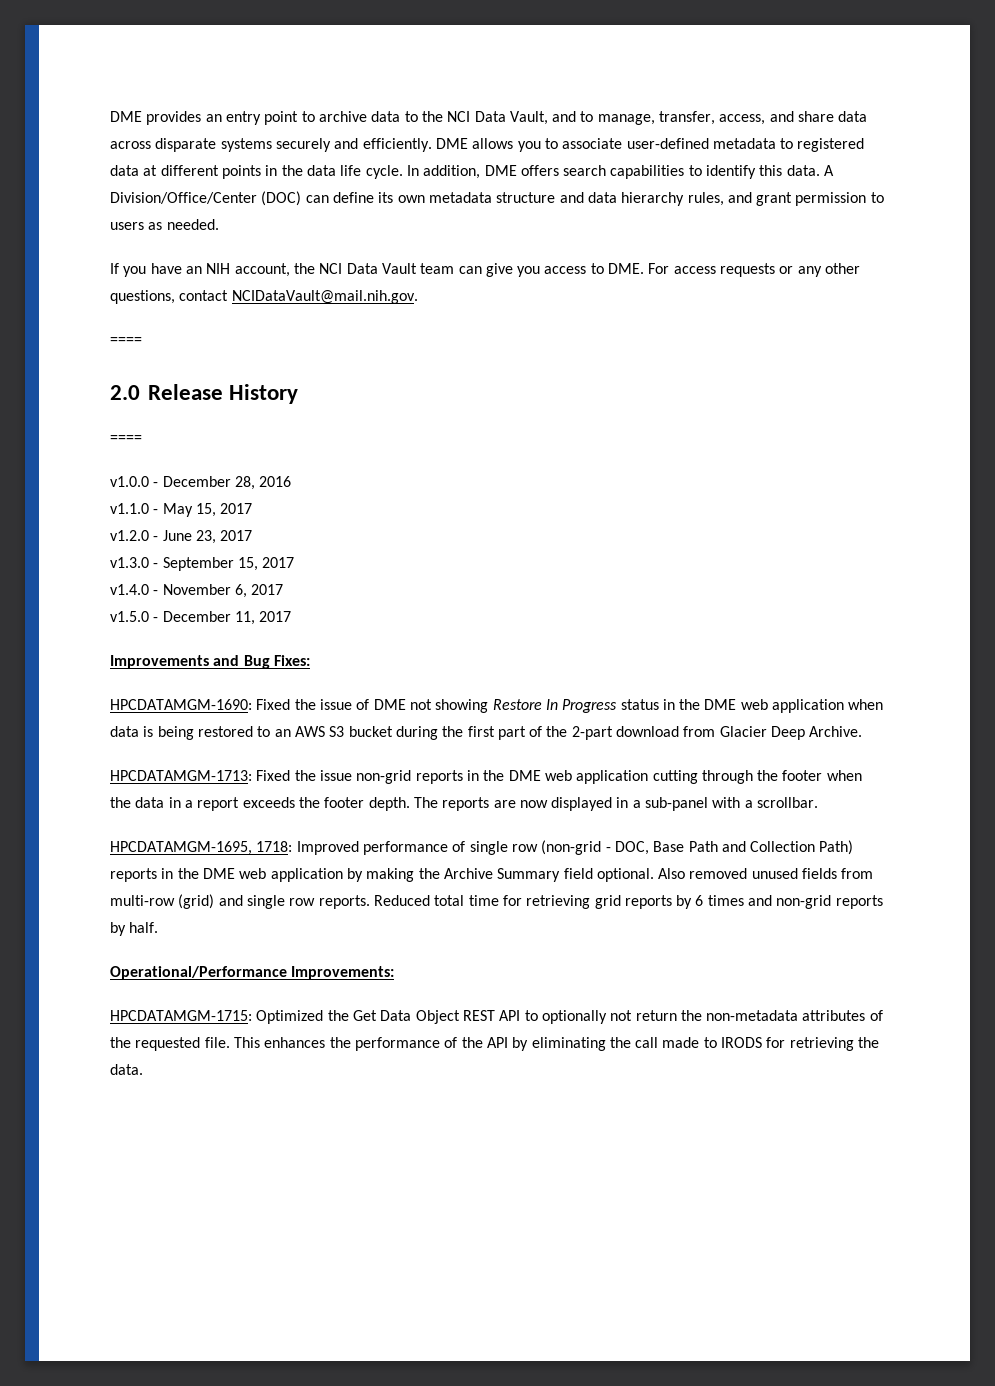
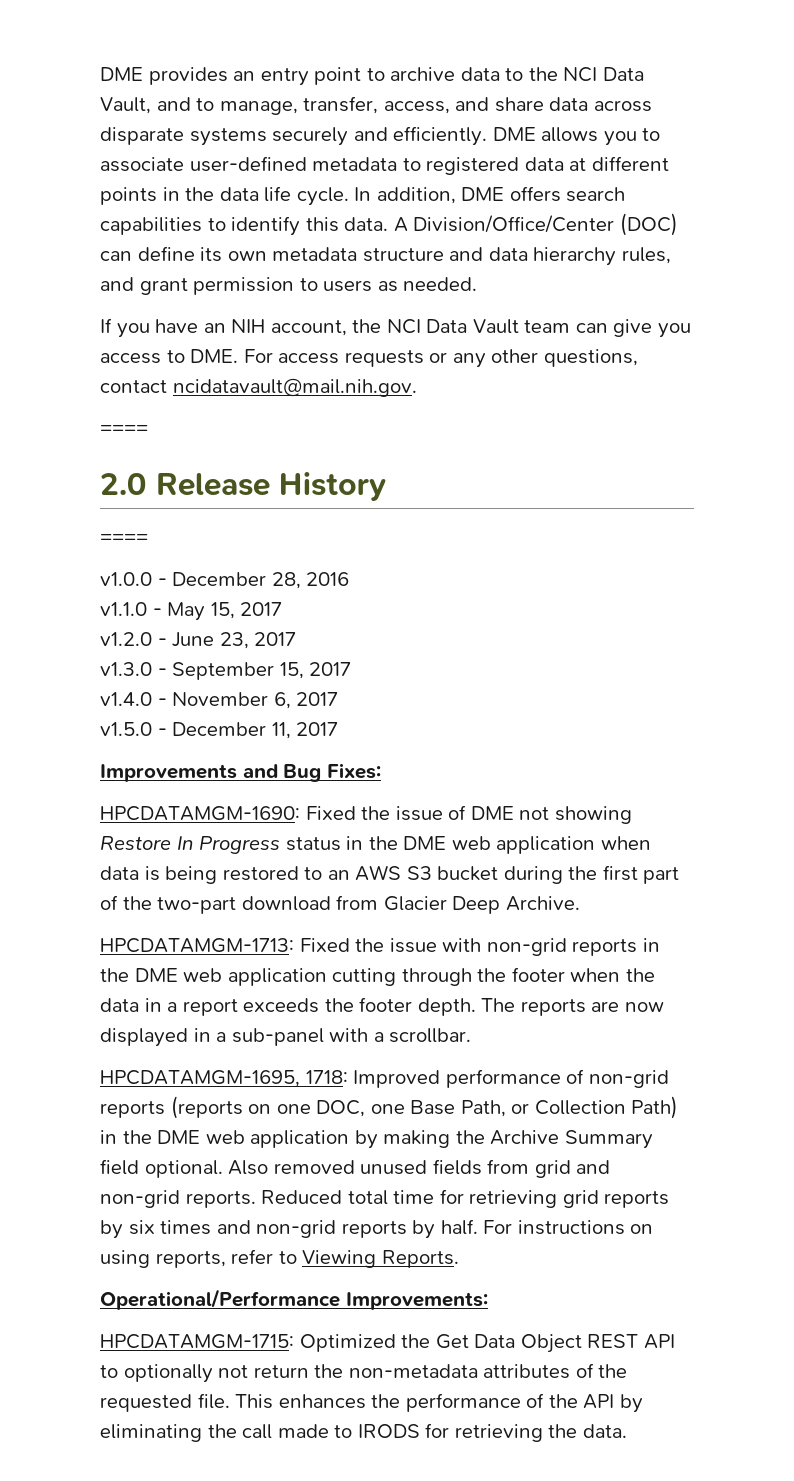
- If you have an NIH account, the NCI Data Vault team can give you access to DME. For access requests or any other questions, contact NCIDataVault@mail.nih.gov.
+ If you have an NIH account, the NCI Data Vault team can give you access to DME. For access requests or any other questions, contact ncidatavault@mail.nih.gov.
- HPCDATAMGM-1690: Fixed the issue of DME not showing Restore In Progress status in the DME web application when data is being restored to an AWS S3 bucket during the first part of the 2-part download from Glacier Deep Archive.
+ HPCDATAMGM-1690: Fixed the issue of DME not showing Restore In Progress status in the DME web application when data is being restored to an AWS S3 bucket during the first part of the two-part download from Glacier Deep Archive.
- HPCDATAMGM-1713: Fixed the issue non-grid reports in the DME web application cutting through the footer when the data in a report exceeds the footer depth.
+ HPCDATAMGM-1713: Fixed the issue with non-grid reports in the DME web application cutting through the footer when the data in a report exceeds the footer depth.
- HPCDATAMGM-1695, 1718: Improved performance of single row (non-grid - DOC, Base Path and Collection Path) reports in the DME web application by making the Archive Summary field optional.
+ HPCDATAMGM-1695, 1718: Improved performance of non-grid reports (reports on one DOC, one Base Path, or Collection Path) in the DME web application by making the Archive Summary field optional.
- Also removed unused fields from multi-row (grid) and single row reports.
+ Also removed unused fields from grid and non-grid reports.
- Reduced total time for retrieving grid reports by 6 times and non-grid reports by half.
+ Reduced total time for retrieving grid reports by six times and non-grid reports by half. For instructions on using reports, refer to Viewing Reports.

